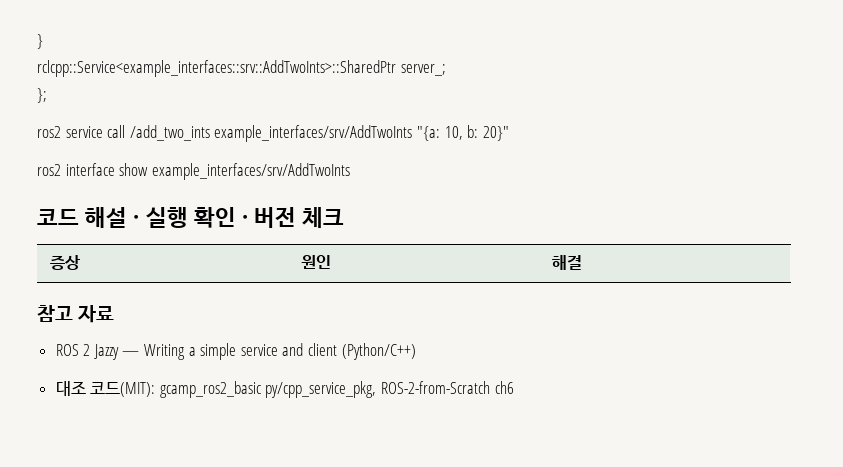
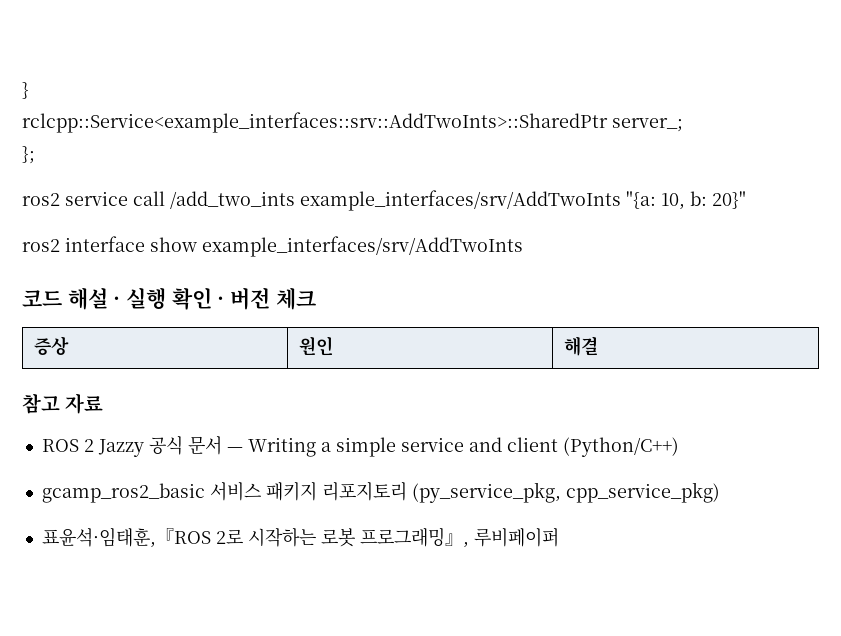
- ROS 2 Jazzy — Writing a simple service and client (Python/C++)
+ ROS 2 Jazzy 공식 문서 — Writing a simple service and client (Python/C++)
- 대조 코드(MIT): gcamp_ros2_basic py/cpp_service_pkg, ROS-2-from-Scratch ch6
+ gcamp_ros2_basic 서비스 패키지 리포지토리 (py_service_pkg, cpp_service_pkg)
+ 표윤석·임태훈,『ROS 2로 시작하는 로봇 프로그래밍』, 루비페이퍼

